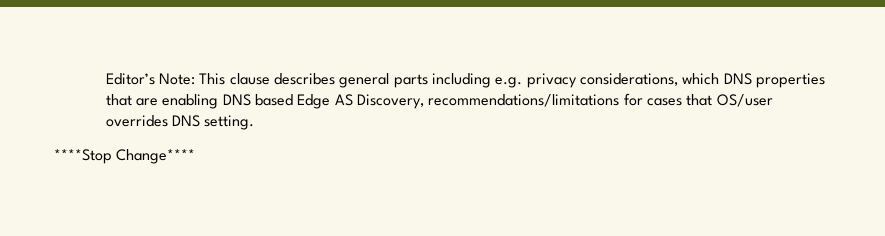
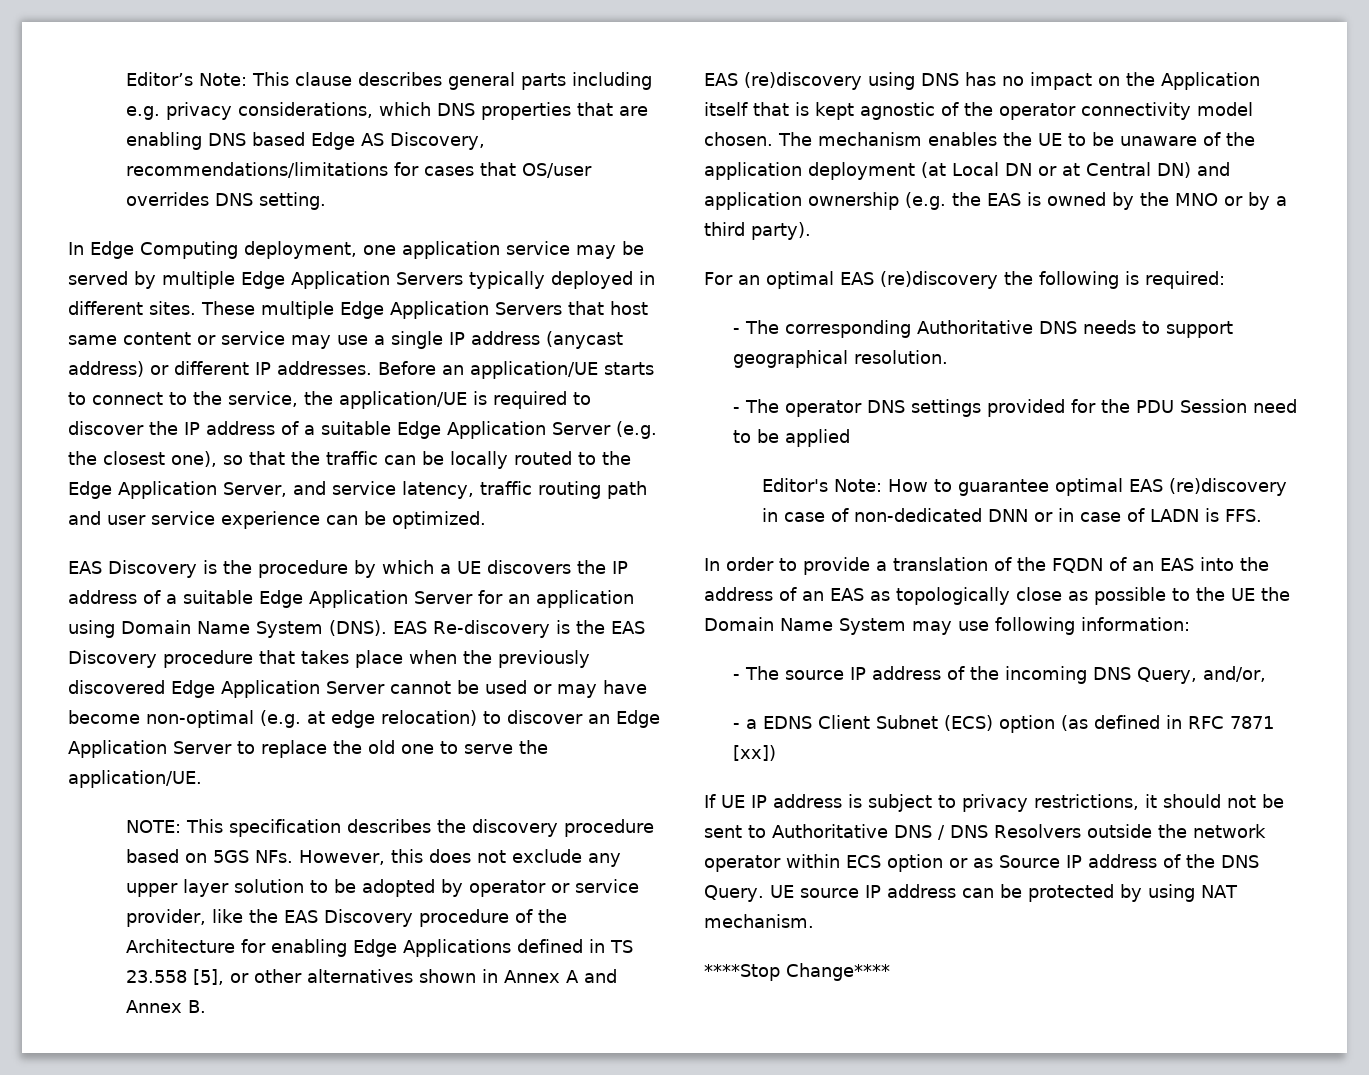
+ In Edge Computing deployment, one application service may be served by multiple Edge Application Servers typically deployed in different sites. These multiple Edge Application Servers that host same content or service may use a single IP address (anycast address) or different IP addresses. Before an application/UE starts to connect to the service, the application/UE is required to discover the IP address of a suitable Edge Application Server (e.g. the closest one), so that the traffic can be locally routed to the Edge Application Server, and service latency, traffic routing path and user service experience can be optimized.
+ EAS Discovery is the procedure by which a UE discovers the IP address of a suitable Edge Application Server for an application using Domain Name System (DNS). EAS Re-discovery is the EAS Discovery procedure that takes place when the previously discovered Edge Application Server cannot be used or may have become non-optimal (e.g. at edge relocation) to discover an Edge Application Server to replace the old one to serve the application/UE.
+ NOTE: This specification describes the discovery procedure based on 5GS NFs. However, this does not exclude any upper layer solution to be adopted by operator or service provider, like the EAS Discovery procedure of the Architecture for enabling Edge Applications defined in TS 23.558 [5], or other alternatives shown in Annex A and Annex B.
+ EAS (re)discovery using DNS has no impact on the Application itself that is kept agnostic of the operator connectivity model chosen. The mechanism enables the UE to be unaware of the application deployment (at Local DN or at Central DN) and application ownership (e.g. the EAS is owned by the MNO or by a third party).
+ For an optimal EAS (re)discovery the following is required:
+ - The corresponding Authoritative DNS needs to support geographical resolution.
+ - The operator DNS settings provided for the PDU Session need to be applied
+ Editor's Note: How to guarantee optimal EAS (re)discovery in case of non-dedicated DNN or in case of LADN is FFS.
+ In order to provide a translation of the FQDN of an EAS into the address of an EAS as topologically close as possible to the UE the Domain Name System may use following information:
+ - The source IP address of the incoming DNS Query, and/or,
+ - a EDNS Client Subnet (ECS) option (as defined in RFC 7871 [xx])
+ If UE IP address is subject to privacy restrictions, it should not be sent to Authoritative DNS / DNS Resolvers outside the network operator within ECS option or as Source IP address of the DNS Query. UE source IP address can be protected by using NAT mechanism.

